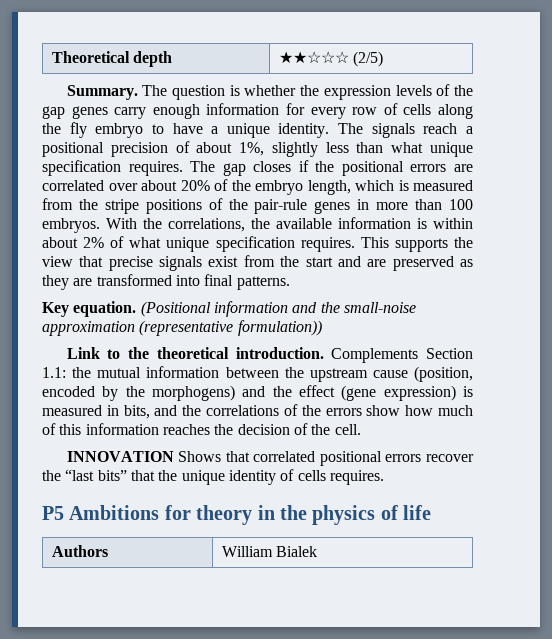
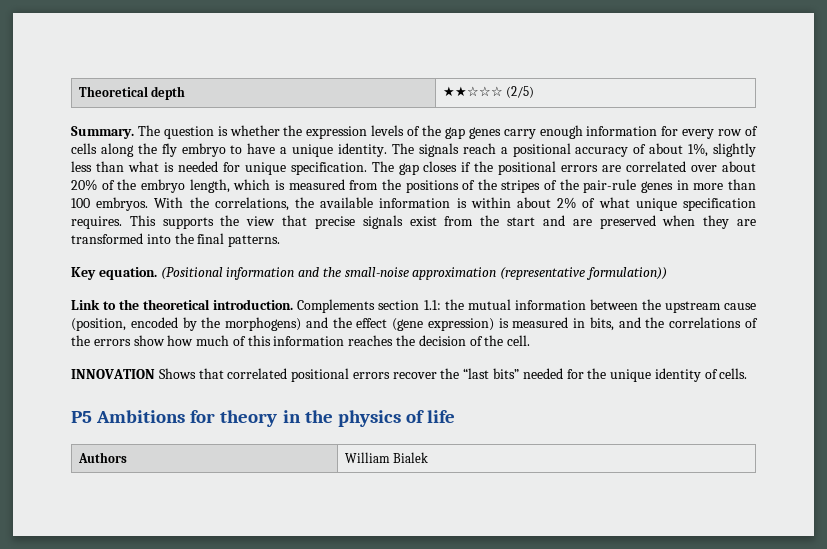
- The signals reach a positional precision of about 1%, slightly less than what unique specification requires.
+ The signals reach a positional accuracy of about 1%, slightly less than what is needed for unique specification.
- The gap closes if the positional errors are correlated over about 20% of the embryo length, which is measured from the stripe positions of the pair-rule genes in more than 100 embryos.
+ The gap closes if the positional errors are correlated over about 20% of the embryo length, which is measured from the positions of the stripes of the pair-rule genes in more than 100 embryos.
- This supports the view that precise signals exist from the start and are preserved as they are transformed into final patterns.
+ This supports the view that precise signals exist from the start and are preserved when they are transformed into the final patterns.
- Complements Section 1.1: the mutual information between the upstream cause (position, encoded by the morphogens) and the effect (gene expression) is measured in bits, and the correlations of the errors show how much of this information reaches the decision of the cell.
+ Complements section 1.1: the mutual information between the upstream cause (position, encoded by the morphogens) and the effect (gene expression) is measured in bits, and the correlations of the errors show how much of this information reaches the decision of the cell.
- INNOVATION Shows that correlated positional errors recover the “last bits” that the unique identity of cells requires.
+ INNOVATION Shows that correlated positional errors recover the “last bits” needed for the unique identity of cells.

